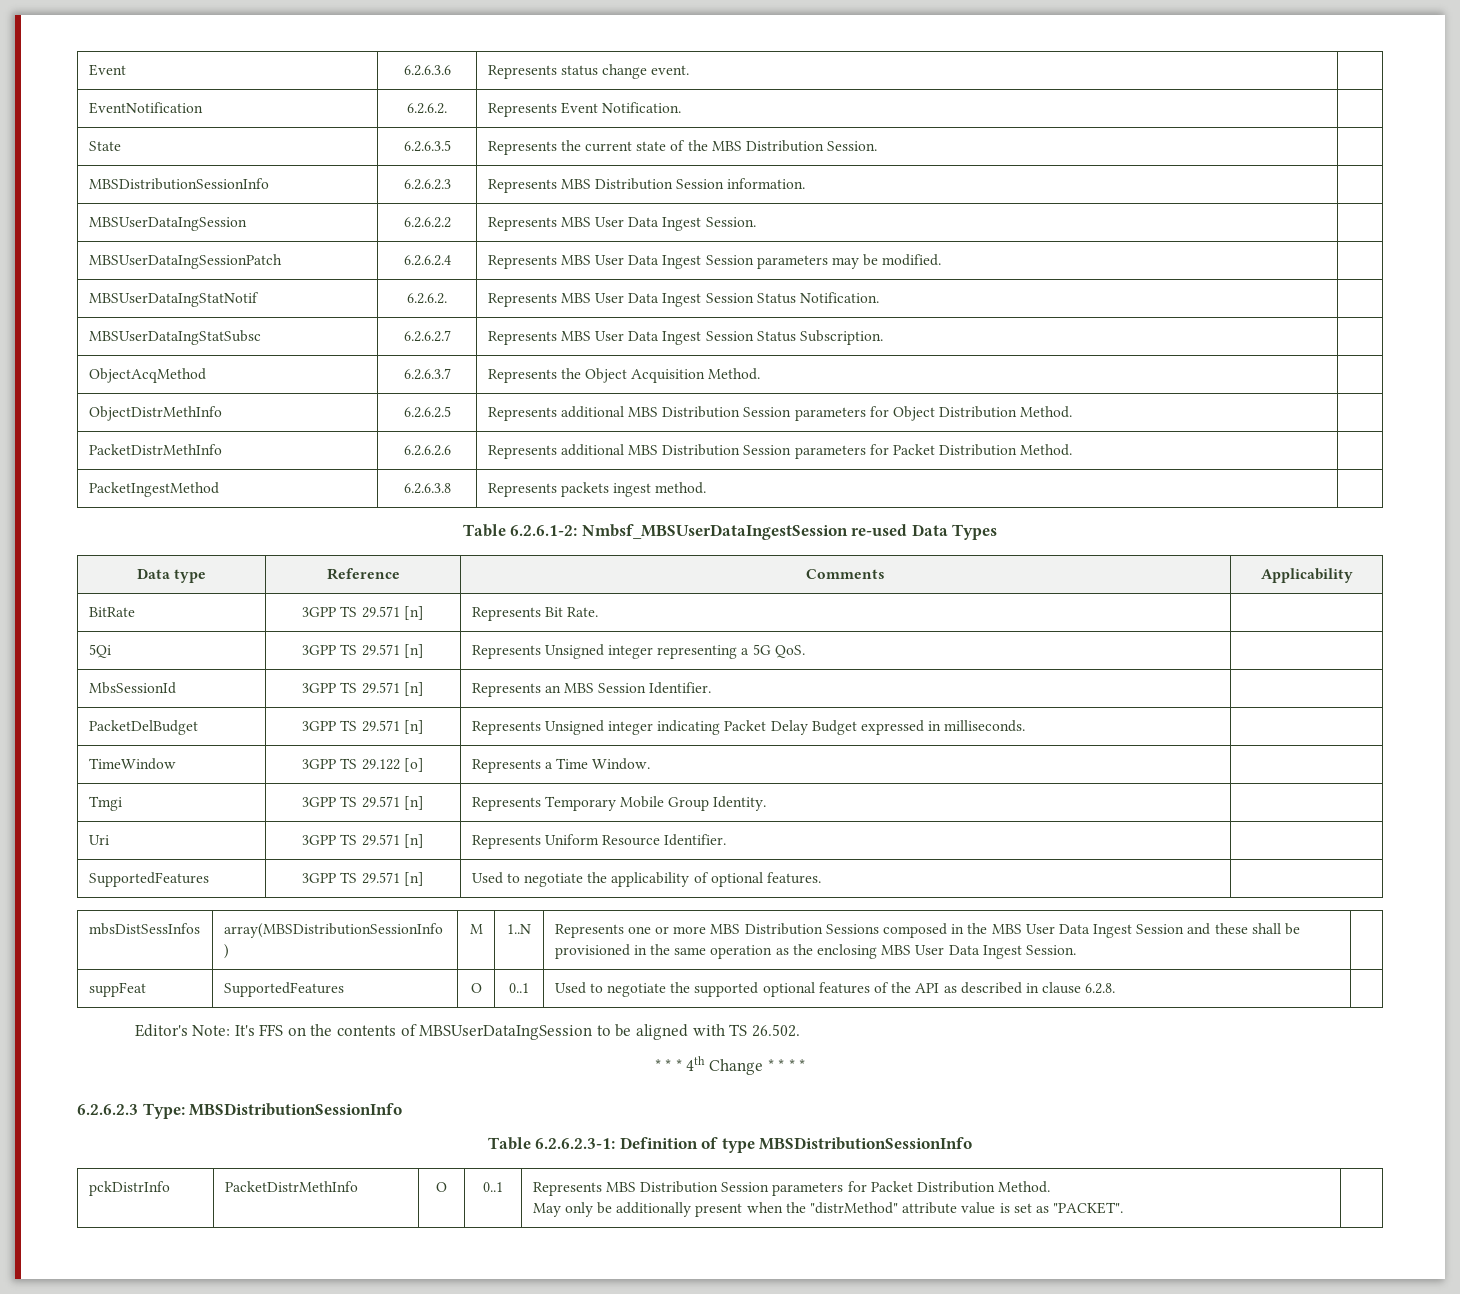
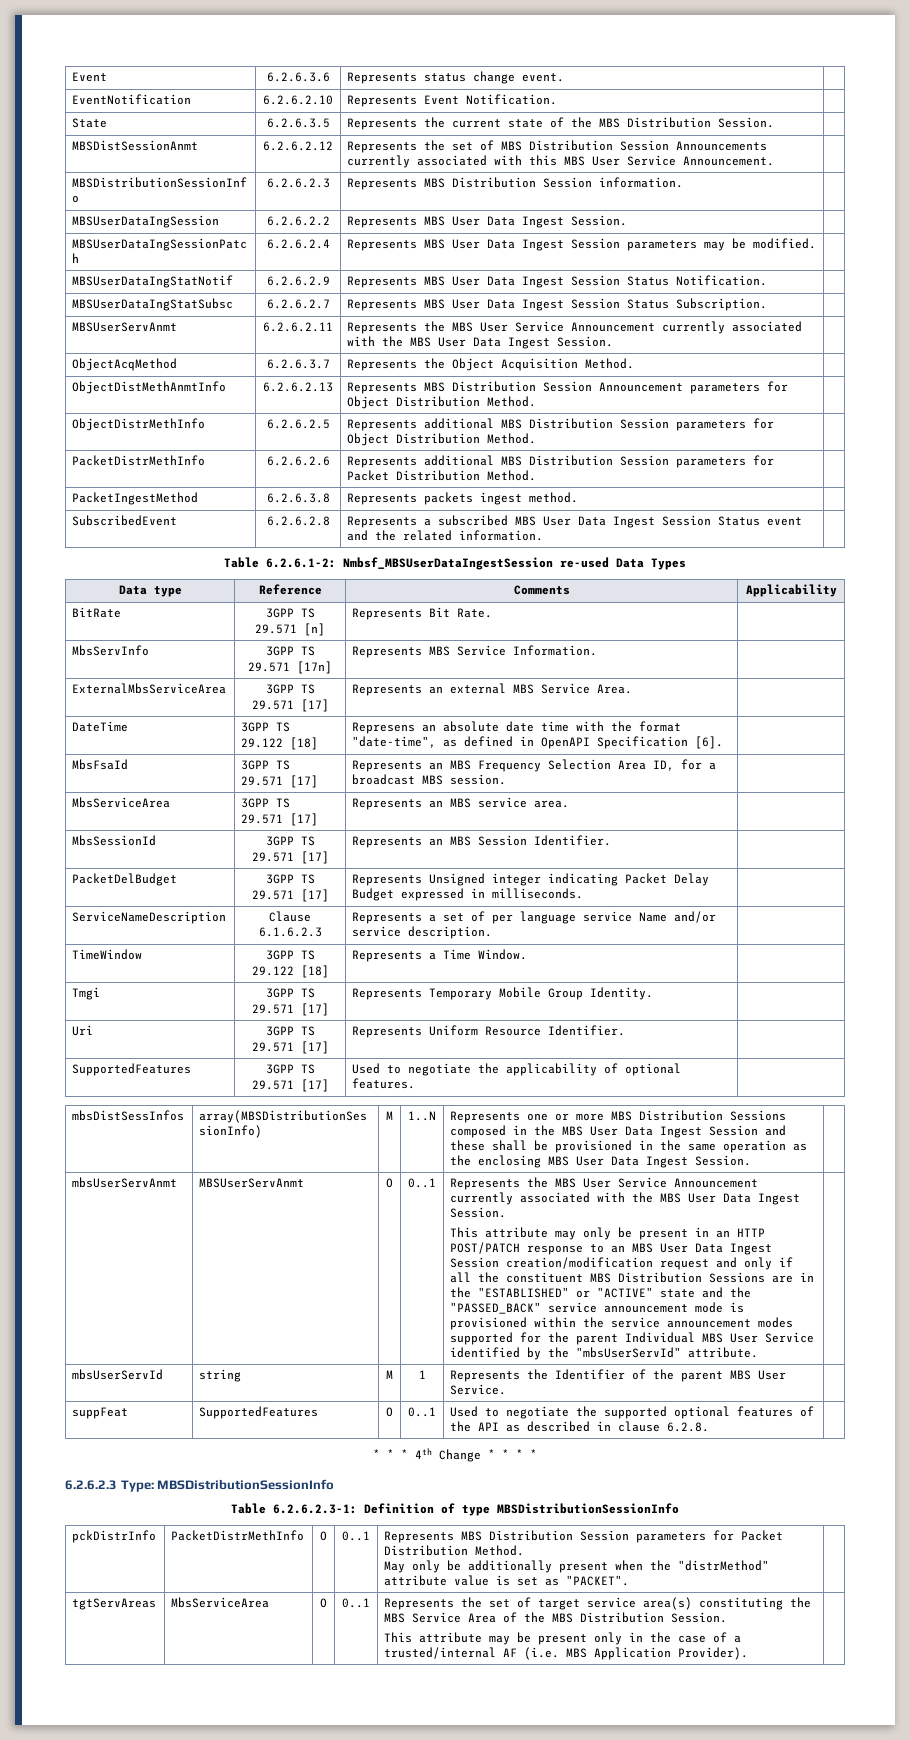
- EventNotification | 6.2.6.2. | Represents Event Notification. |
+ EventNotification | 6.2.6.2.10 | Represents Event Notification. |
+ MBSDistSessionAnmt | 6.2.6.2.12 | Represents the set of MBS Distribution Session Announcements currently associated with this MBS User Service Announcement. |
- MBSUserDataIngStatNotif | 6.2.6.2. | Represents MBS User Data Ingest Session Status Notification. |
+ MBSUserDataIngStatNotif | 6.2.6.2.9 | Represents MBS User Data Ingest Session Status Notification. |
+ MBSUserServAnmt | 6.2.6.2.11 | Represents the MBS User Service Announcement currently associated with the MBS User Data Ingest Session. |
+ ObjectDistMethAnmtInfo | 6.2.6.2.13 | Represents MBS Distribution Session Announcement parameters for Object Distribution Method. |
+ SubscribedEvent | 6.2.6.2.8 | Represents a subscribed MBS User Data Ingest Session Status event and the related information. |
- 5Qi | 3GPP TS 29.571 [n] | Represents Unsigned integer representing a 5G QoS. |
+ MbsServInfo | 3GPP TS 29.571 [17n] | Represents MBS Service Information. |
+ ExternalMbsServiceArea | 3GPP TS 29.571 [17] | Represents an external MBS Service Area. |
+ DateTime | 3GPP TS 29.122 [18] | Represens an absolute date time with the format "date-time", as defined in OpenAPI Specification [6]. |
+ MbsFsaId | 3GPP TS 29.571 [17] | Represents an MBS Frequency Selection Area ID, for a broadcast MBS session. |
+ MbsServiceArea | 3GPP TS 29.571 [17] | Represents an MBS service area. |
- MbsSessionId | 3GPP TS 29.571 [n] | Represents an MBS Session Identifier. |
+ MbsSessionId | 3GPP TS 29.571 [17] | Represents an MBS Session Identifier. |
- PacketDelBudget | 3GPP TS 29.571 [n] | Represents Unsigned integer indicating Packet Delay Budget expressed in milliseconds. |
+ PacketDelBudget | 3GPP TS 29.571 [17] | Represents Unsigned integer indicating Packet Delay Budget expressed in milliseconds. |
+ ServiceNameDescription | Clause 6.1.6.2.3 | Represents a set of per language service Name and/or service description. |
- TimeWindow | 3GPP TS 29.122 [o] | Represents a Time Window. |
+ TimeWindow | 3GPP TS 29.122 [18] | Represents a Time Window. |
- Tmgi | 3GPP TS 29.571 [n] | Represents Temporary Mobile Group Identity. |
+ Tmgi | 3GPP TS 29.571 [17] | Represents Temporary Mobile Group Identity. |
- Uri | 3GPP TS 29.571 [n] | Represents Uniform Resource Identifier. |
+ Uri | 3GPP TS 29.571 [17] | Represents Uniform Resource Identifier. |
- SupportedFeatures | 3GPP TS 29.571 [n] | Used to negotiate the applicability of optional features. |
+ SupportedFeatures | 3GPP TS 29.571 [17] | Used to negotiate the applicability of optional features. |
+ mbsUserServAnmt | MBSUserServAnmt | O | 0..1 | Represents the MBS User Service Announcement currently associated with the MBS User Data Ingest Session.
+ This attribute may only be present in an HTTP POST/PATCH response to an MBS User Data Ingest Session creation/modification request and only if all the constituent MBS Distribution Sessions are in the "ESTABLISHED" or "ACTIVE" state and the "PASSED_BACK" service announcement mode is provisioned within the service announcement modes supported for the parent Individual MBS User Service identified by the "mbsUserServId" attribute. |
+ mbsUserServId | string | M | 1 | Represents the Identifier of the parent MBS User Service. |
- Editor's Note: It's FFS on the contents of MBSUserDataIngSession to be aligned with TS 26.502.
+ tgtServAreas | MbsServiceArea | O | 0..1 | Represents the set of target service area(s) constituting the MBS Service Area of the MBS Distribution Session.
+ This attribute may be present only in the case of a trusted/internal AF (i.e. MBS Application Provider). |

